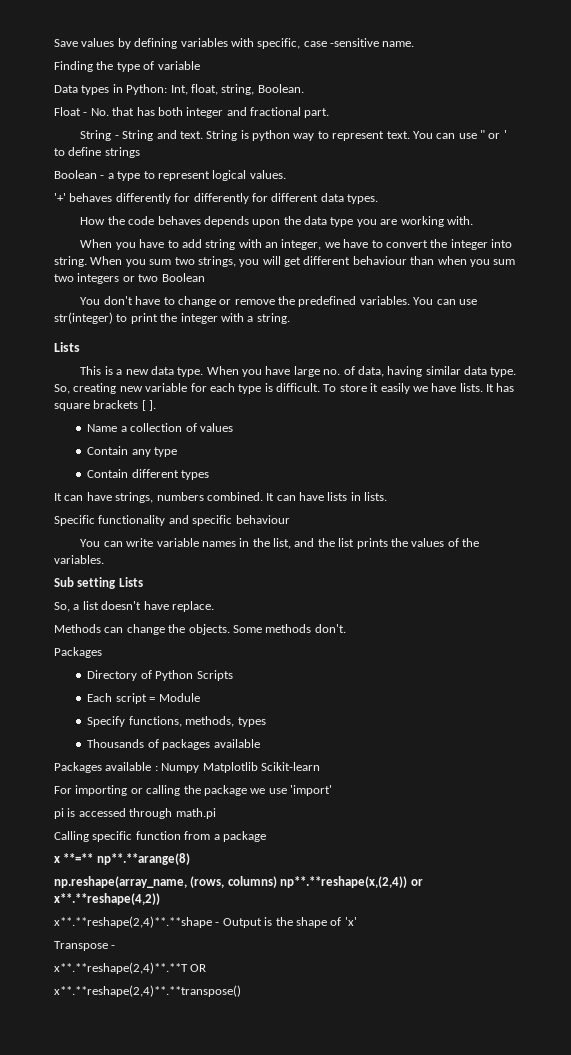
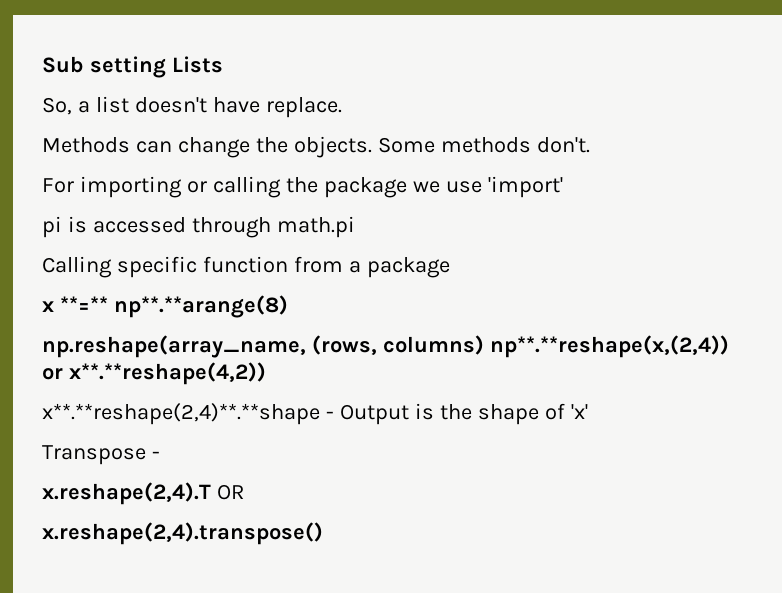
- Save values by defining variables with specific, case -sensitive name.
- Finding the type of variable
- Data types in Python: Int, float, string, Boolean.
- Float - No. that has both integer and fractional part.
- String - String and text. String is python way to represent text. You can use " or ' to define strings
- Boolean - a type to represent logical values.
- '+' behaves differently for differently for different data types.
- How the code behaves depends upon the data type you are working with.
- When you have to add string with an integer, we have to convert the integer into string. When you sum two strings, you will get different behaviour than when you sum two integers or two Boolean
- You don't have to change or remove the predefined variables. You can use str(integer) to print the integer with a string.
- Lists
- This is a new data type. When you have large no. of data, having similar data type. So, creating new variable for each type is difficult. To store it easily we have lists. It has square brackets [ ].
- Name a collection of values
- Contain any type
- Contain different types
- It can have strings, numbers combined. It can have lists in lists.
- Specific functionality and specific behaviour
- You can write variable names in the list, and the list prints the values of the variables.
  Some methods don't.
- Packages
- Directory of Python Scripts
- Each script = Module
- Specify functions, methods, types
- Thousands of packages available
- Packages available : Numpy Matplotlib Scikit-learn
- x**.**reshape(2,4)**.**T OR
+ x.reshape(2,4).T OR
- x**.**reshape(2,4)**.**transpose()
+ x.reshape(2,4).transpose()

